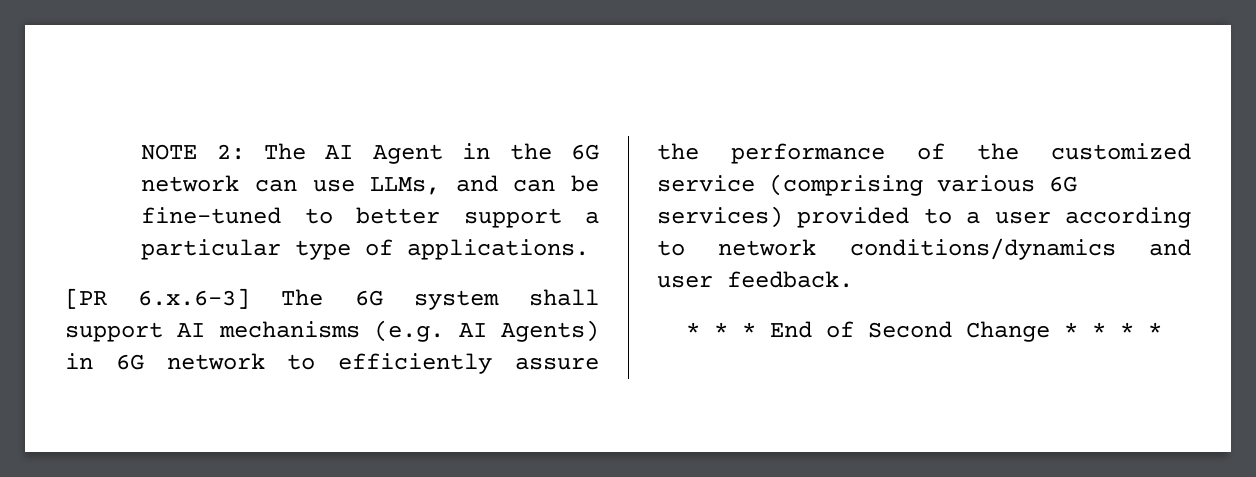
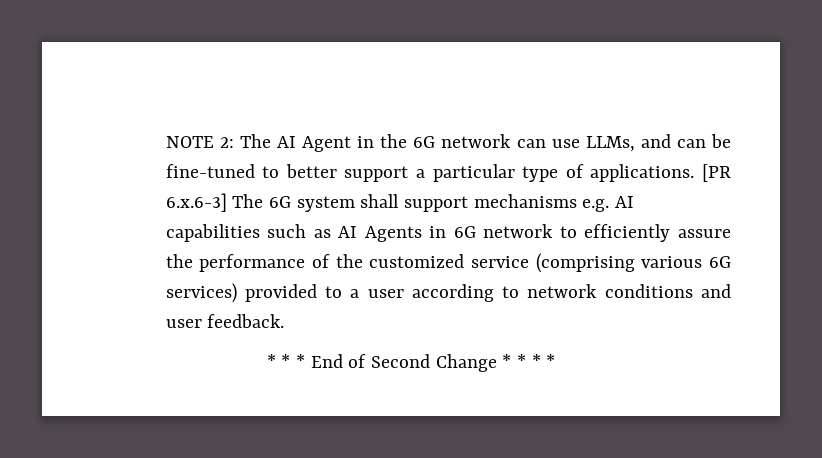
- NOTE 2: The AI Agent in the 6G network can use LLMs, and can be fine-tuned to better support a particular type of applications.
- [PR 6.x.6-3] The 6G system shall support AI mechanisms (e.g. AI Agents) in 6G network to efficiently assure the performance of the customized service (comprising various 6G services) provided to a user according to network conditions/dynamics and user feedback.
+ NOTE 2: The AI Agent in the 6G network can use LLMs, and can be fine-tuned to better support a particular type of applications. [PR 6.x.6-3] The 6G system shall support mechanisms e.g. AI capabilities such as AI Agents in 6G network to efficiently assure the performance of the customized service (comprising various 6G services) provided to a user according to network conditions and user feedback.

